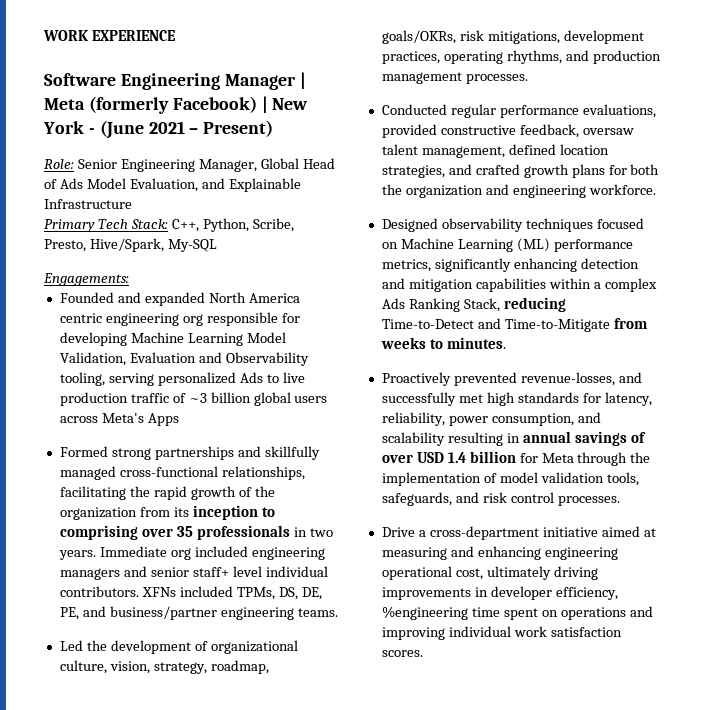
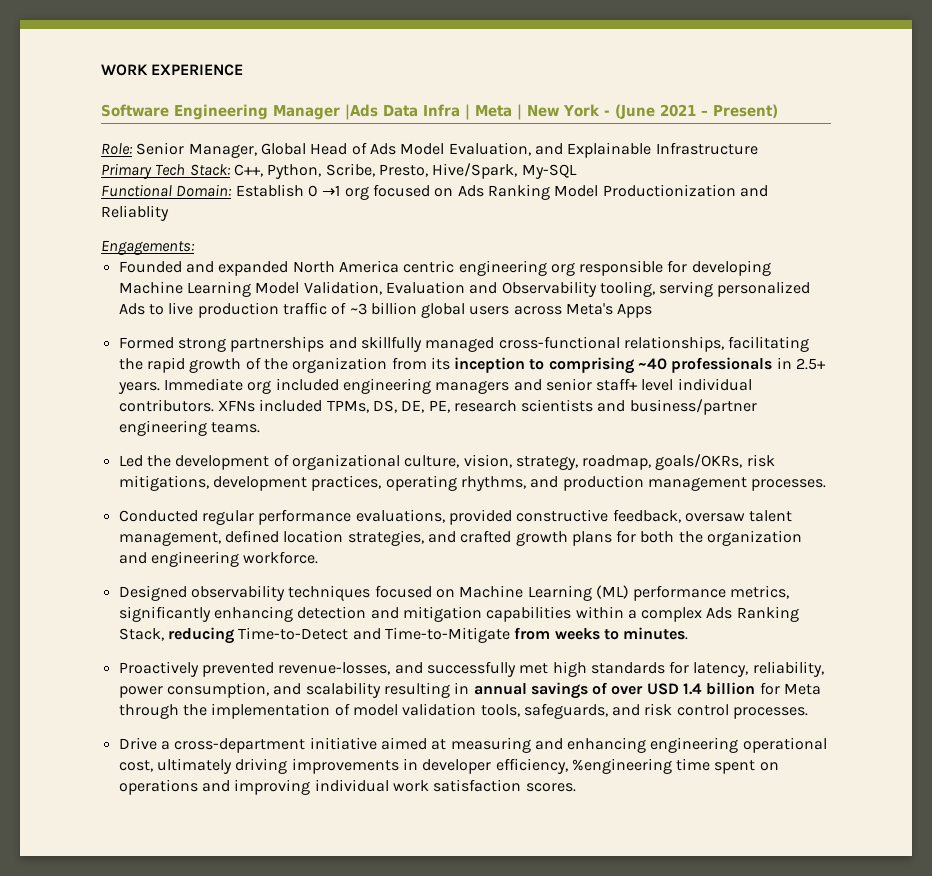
- Software Engineering Manager | Meta (formerly Facebook) | New York - (June 2021 – Present)
+ Software Engineering Manager |Ads Data Infra | Meta | New York - (June 2021 – Present)
- Role: Senior Engineering Manager, Global Head of Ads Model Evaluation, and Explainable Infrastructure
+ Role: Senior Manager, Global Head of Ads Model Evaluation, and Explainable Infrastructure
+ Functional Domain: Establish 0 →1 org focused on Ads Ranking Model Productionization and Reliablity
- Formed strong partnerships and skillfully managed cross-functional relationships, facilitating the rapid growth of the organization from its inception to comprising over 35 professionals in two years.
+ Formed strong partnerships and skillfully managed cross-functional relationships, facilitating the rapid growth of the organization from its inception to comprising ~40 professionals in 2.5+ years.
- XFNs included TPMs, DS, DE, PE, and business/partner engineering teams.
+ XFNs included TPMs, DS, DE, PE, research scientists and business/partner engineering teams.

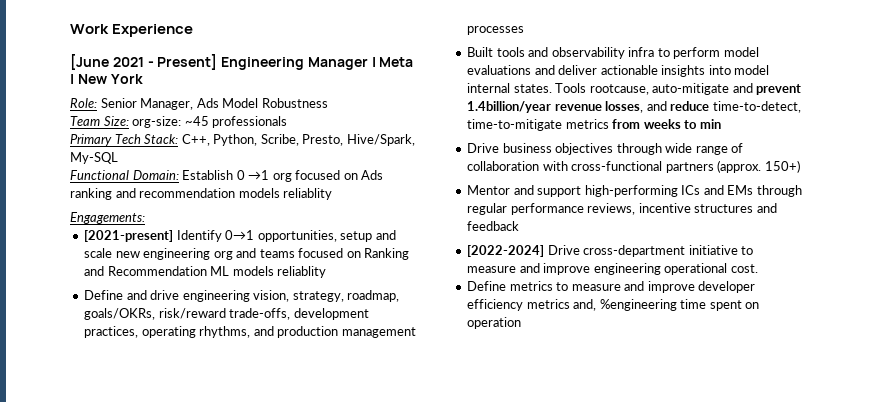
- WORK EXPERIENCE
- Software Engineering Manager |Ads Data Infra | Meta | New York - (June 2021 – Present)
- Role: Senior Manager, Global Head of Ads Model Evaluation, and Explainable Infrastructure
+ Work Experience
+ [June 2021 - Present] Engineering Manager | Meta | New York
+ Role: Senior Manager, Ads Model Robustness
+ Team Size: org-size: ~45 professionals
- Functional Domain: Establish 0 →1 org focused on Ads Ranking Model Productionization and Reliablity
+ Functional Domain: Establish 0 →1 org focused on Ads ranking and recommendation models reliablity
  Engagements:
- Founded and expanded North America centric engineering org responsible for developing Machine Learning Model Validation, Evaluation and Observability tooling, serving personalized Ads to live production traffic of ~3 billion global users across Meta's Apps
- Formed strong partnerships and skillfully managed cross-functional relationships, facilitating the rapid growth of the organization from its inception to comprising ~40 professionals in 2.5+ years. Immediate org included engineering managers and senior staff+ level individual contributors. XFNs included TPMs, DS, DE, PE, research scientists and business/partner engineering teams.
- Led the development of organizational culture, vision, strategy, roadmap, goals/OKRs, risk mitigations, development practices, operating rhythms, and production management processes.
- Conducted regular performance evaluations, provided constructive feedback, oversaw talent management, defined location strategies, and crafted growth plans for both the organization and engineering workforce.
- Designed observability techniques focused on Machine Learning (ML) performance metrics, significantly enhancing detection and mitigation capabilities within a complex Ads Ranking Stack, reducing Time-to-Detect and Time-to-Mitigate from weeks to minutes.
- Proactively prevented revenue-losses, and successfully met high standards for latency, reliability, power consumption, and scalability resulting in annual savings of over USD 1.4 billion for Meta through the implementation of model validation tools, safeguards, and risk control processes.
- Drive a cross-department initiative aimed at measuring and enhancing engineering operational cost, ultimately driving improvements in developer efficiency, %engineering time spent on operations and improving individual work satisfaction scores.
+ [2021-present] Identify 0→1 opportunities, setup and scale new engineering org and teams focused on Ranking and Recommendation ML models reliablity
+ Define and drive engineering vision, strategy, roadmap, goals/OKRs, risk/reward trade-offs, development practices, operating rhythms, and production management processes
+ Built tools and observability infra to perform model evaluations and deliver actionable insights into model internal states. Tools rootcause, auto-mitigate and prevent 1.4billion/year revenue losses, and reduce time-to-detect, time-to-mitigate metrics from weeks to min
+ Drive business objectives through wide range of collaboration with cross-functional partners (approx. 150+)
+ Mentor and support high-performing ICs and EMs through regular performance reviews, incentive structures and feedback
+ [2022-2024] Drive cross-department initiative to measure and improve engineering operational cost.
+ Define metrics to measure and improve developer efficiency metrics and, %engineering time spent on operation

